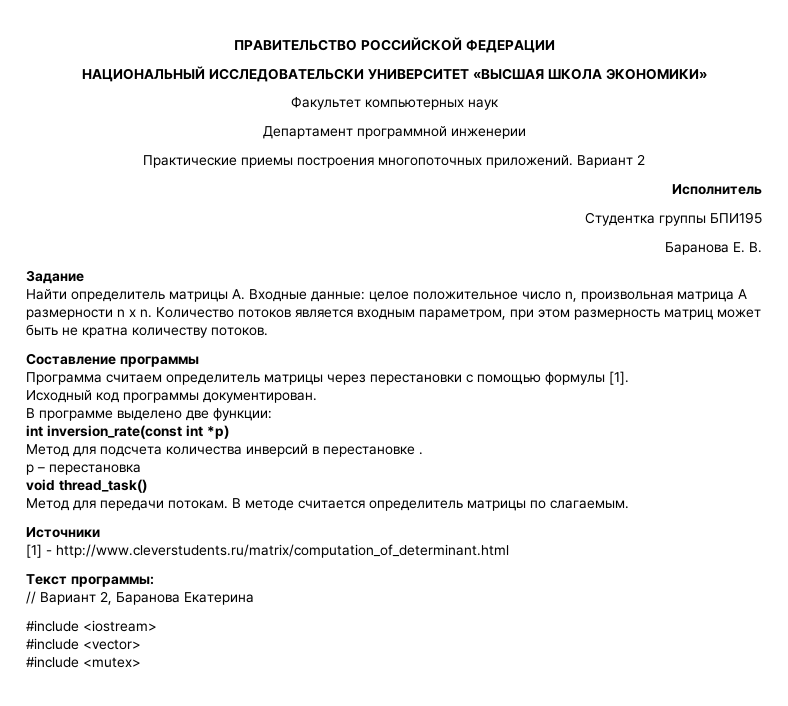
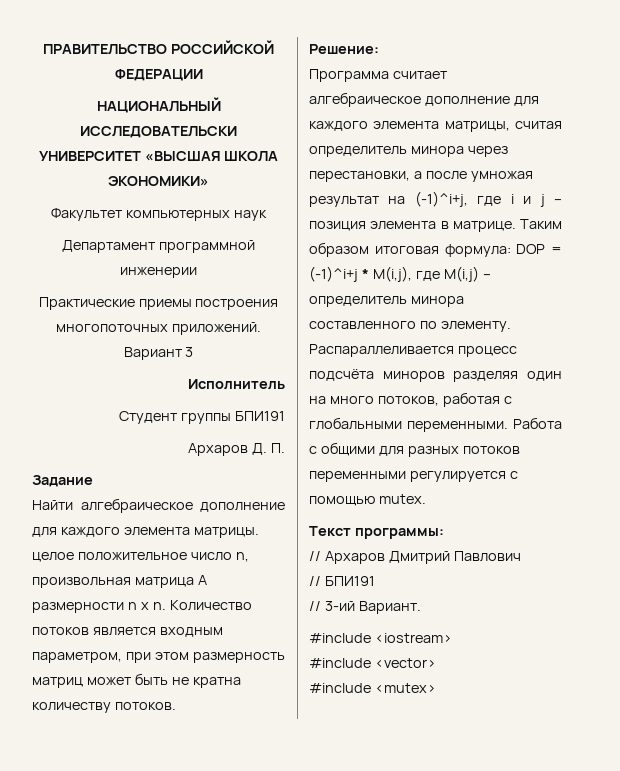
- Вариант 2
+ Вариант 3
- Студентка группы БПИ195
- Баранова Е. В.
+ Студент группы БПИ191
+ Архаров Д. П.
  Задание
- Найти определитель матрицы А. Входные данные: целое положительное число n, произвольная матрица А размерности n х n.
+ Найти алгебраическое дополнение для каждого элемента матрицы. целое положительное число n, произвольная матрица А размерности n х n.
- Составление программы
+ Решение:
- Программа считаем определитель матрицы через перестановки с помощью формулы [1].
- Исходный код программы документирован.
- В программе выделено две функции:
- int inversion_rate(const int *p)
- Метод для подсчета количества инверсий в перестановке .
- p – перестановка
- void thread_task()
- Метод для передачи потокам. В методе считается определитель матрицы по слагаемым.
- Источники
- [1] - http://www.cleverstudents.ru/matrix/computation_of_determinant.html
+ Программа считает алгебраическое дополнение для каждого элемента матрицы, считая определитель минора через перестановки, а после умножая результат на (-1)^i+j, где i и j – позиция элемента в матрице. Таким образом итоговая формула: DOP = (-1)^i+j * M(i,j), где M(i,j) – определитель минора составленного по элементу. Распараллеливается процесс подсчёта миноров разделяя один на много потоков, работая с глобальными переменными. Работа с общими для разных потоков переменными регулируется с помощью mutex.
  Текст программы:
- // Вариант 2, Баранова Екатерина
+ // Архаров Дмитрий Павлович
+ // БПИ191
+ // 3-ий Вариант.

